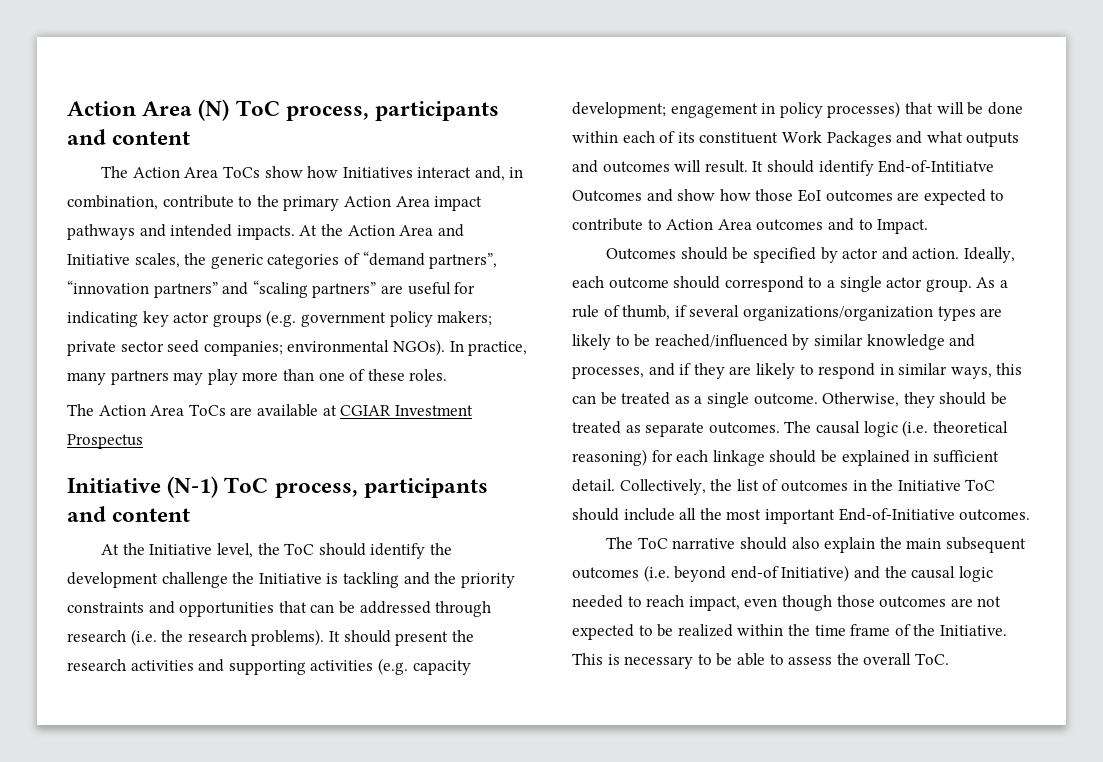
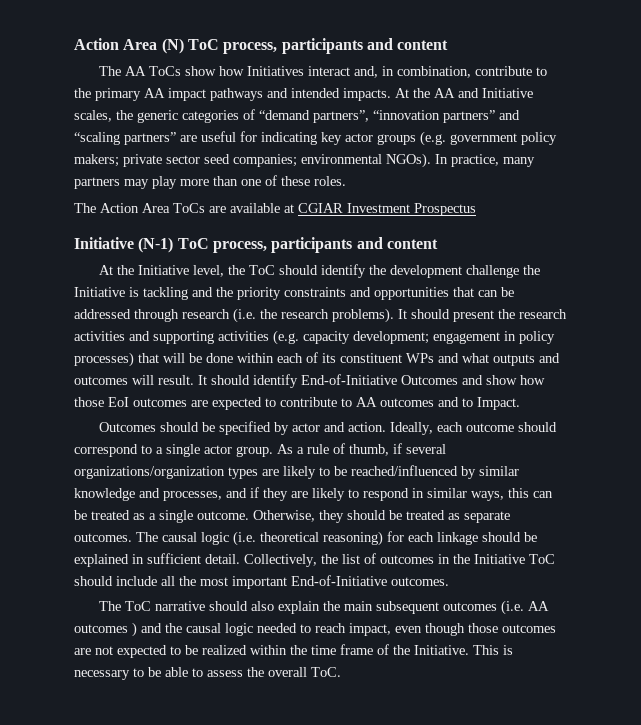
- The Action Area ToCs show how Initiatives interact and, in combination, contribute to the primary Action Area impact pathways and intended impacts.
+ The AA ToCs show how Initiatives interact and, in combination, contribute to the primary AA impact pathways and intended impacts.
- At the Action Area and Initiative scales, the generic categories of “demand partners”, “innovation partners” and “scaling partners” are useful for indicating key actor groups (e.g. government policy makers; private sector seed companies; environmental NGOs).
+ At the AA and Initiative scales, the generic categories of “demand partners”, “innovation partners” and “scaling partners” are useful for indicating key actor groups (e.g. government policy makers; private sector seed companies; environmental NGOs).
- It should present the research activities and supporting activities (e.g. capacity development; engagement in policy processes) that will be done within each of its constituent Work Packages and what outputs and outcomes will result.
+ It should present the research activities and supporting activities (e.g. capacity development; engagement in policy processes) that will be done within each of its constituent WPs and what outputs and outcomes will result.
- It should identify End-of-Intitiatve Outcomes and show how those EoI outcomes are expected to contribute to Action Area outcomes and to Impact.
+ It should identify End-of-Initiative Outcomes and show how those EoI outcomes are expected to contribute to AA outcomes and to Impact.
- The ToC narrative should also explain the main subsequent outcomes (i.e. beyond end-of Initiative) and the causal logic needed to reach impact, even though those outcomes are not expected to be realized within the time frame of the Initiative.
+ The ToC narrative should also explain the main subsequent outcomes (i.e. AA outcomes ) and the causal logic needed to reach impact, even though those outcomes are not expected to be realized within the time frame of the Initiative.

